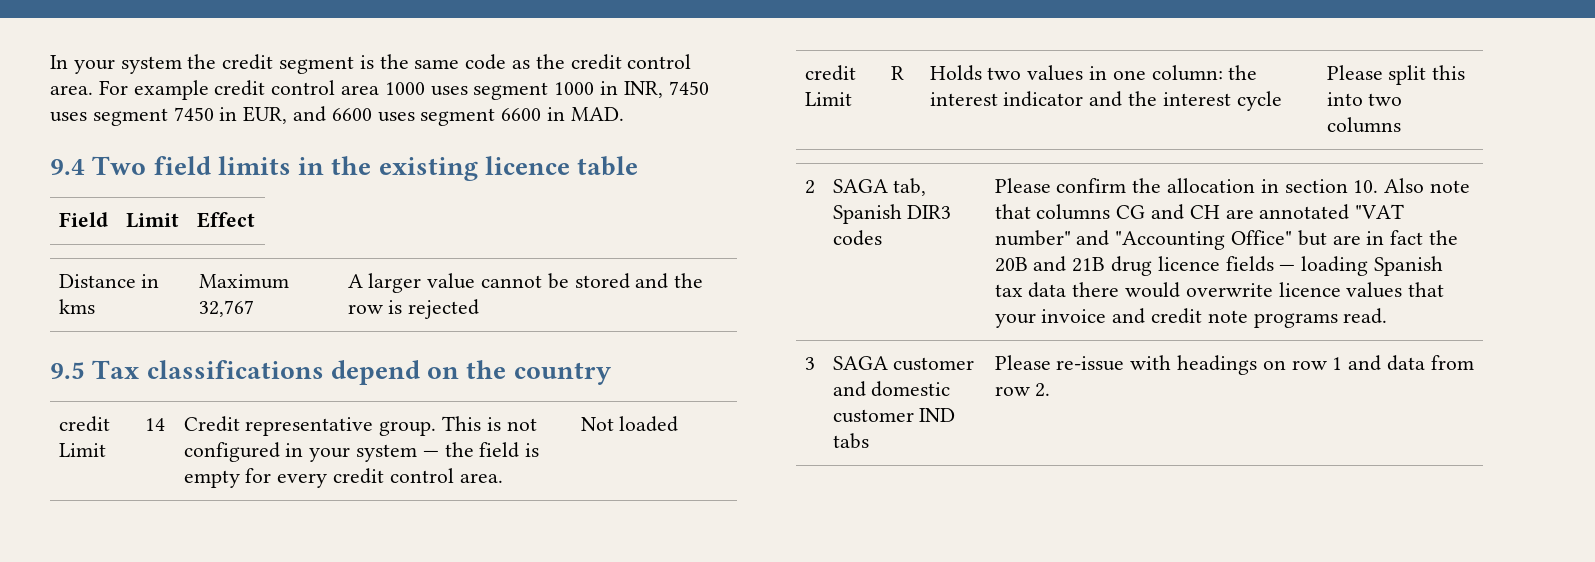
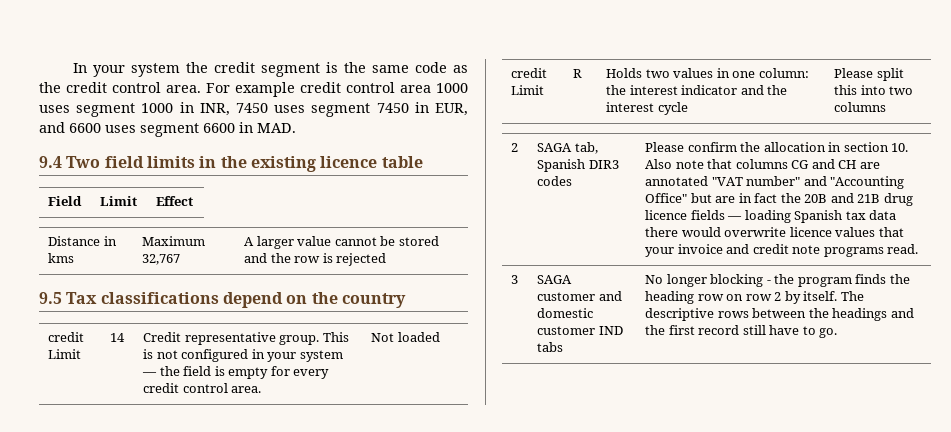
- 3 | SAGA customer and domestic customer IND tabs | Please re-issue with headings on row 1 and data from row 2.
+ 3 | SAGA customer and domestic customer IND tabs | No longer blocking - the program finds the heading row on row 2 by itself. The descriptive rows between the headings and the first record still have to go.

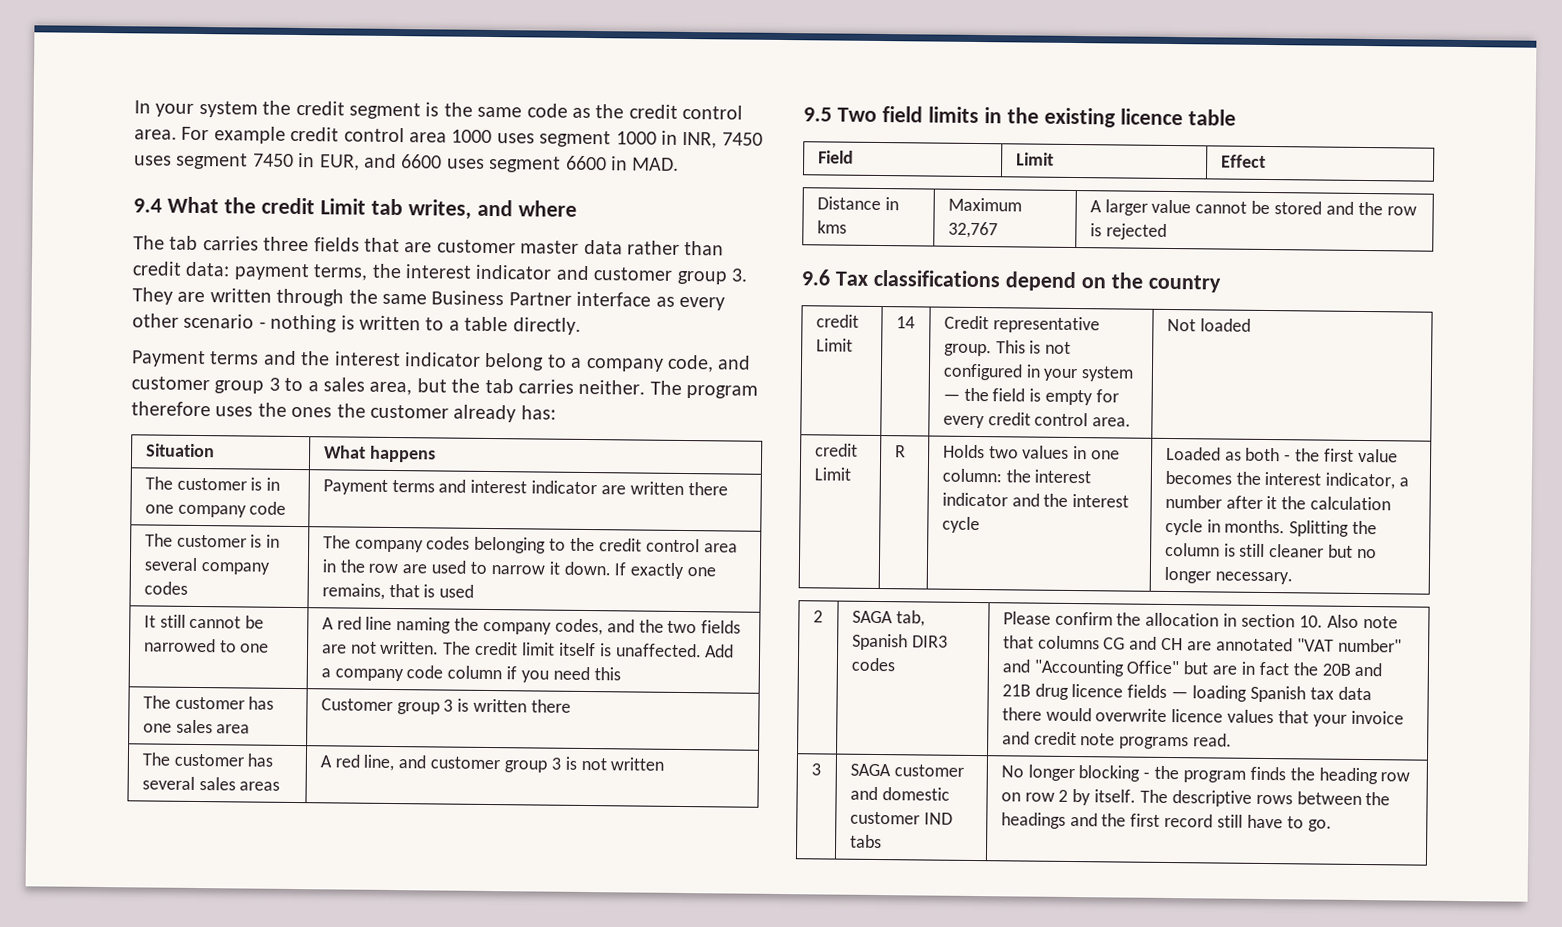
- 9.4 Two field limits in the existing licence table
+ 9.4 What the credit Limit tab writes, and where
+ The tab carries three fields that are customer master data rather than credit data: payment terms, the interest indicator and customer group 3. They are written through the same Business Partner interface as every other scenario - nothing is written to a table directly.
+ Payment terms and the interest indicator belong to a company code, and customer group 3 to a sales area, but the tab carries neither. The program therefore uses the ones the customer already has:
+ Situation | What happens
+ The customer is in one company code | Payment terms and interest indicator are written there
+ The customer is in several company codes | The company codes belonging to the credit control area in the row are used to narrow it down. If exactly one remains, that is used
+ It still cannot be narrowed to one | A red line naming the company codes, and the two fields are not written. The credit limit itself is unaffected. Add a company code column if you need this
+ The customer has one sales area | Customer group 3 is written there
+ The customer has several sales areas | A red line, and customer group 3 is not written
+ 9.5 Two field limits in the existing licence table
- 9.5 Tax classifications depend on the country
+ 9.6 Tax classifications depend on the country
- Please split this into two columns
+ Loaded as both - the first value becomes the interest indicator, a number after it the calculation cycle in months. Splitting the column is still cleaner but no longer necessary.

